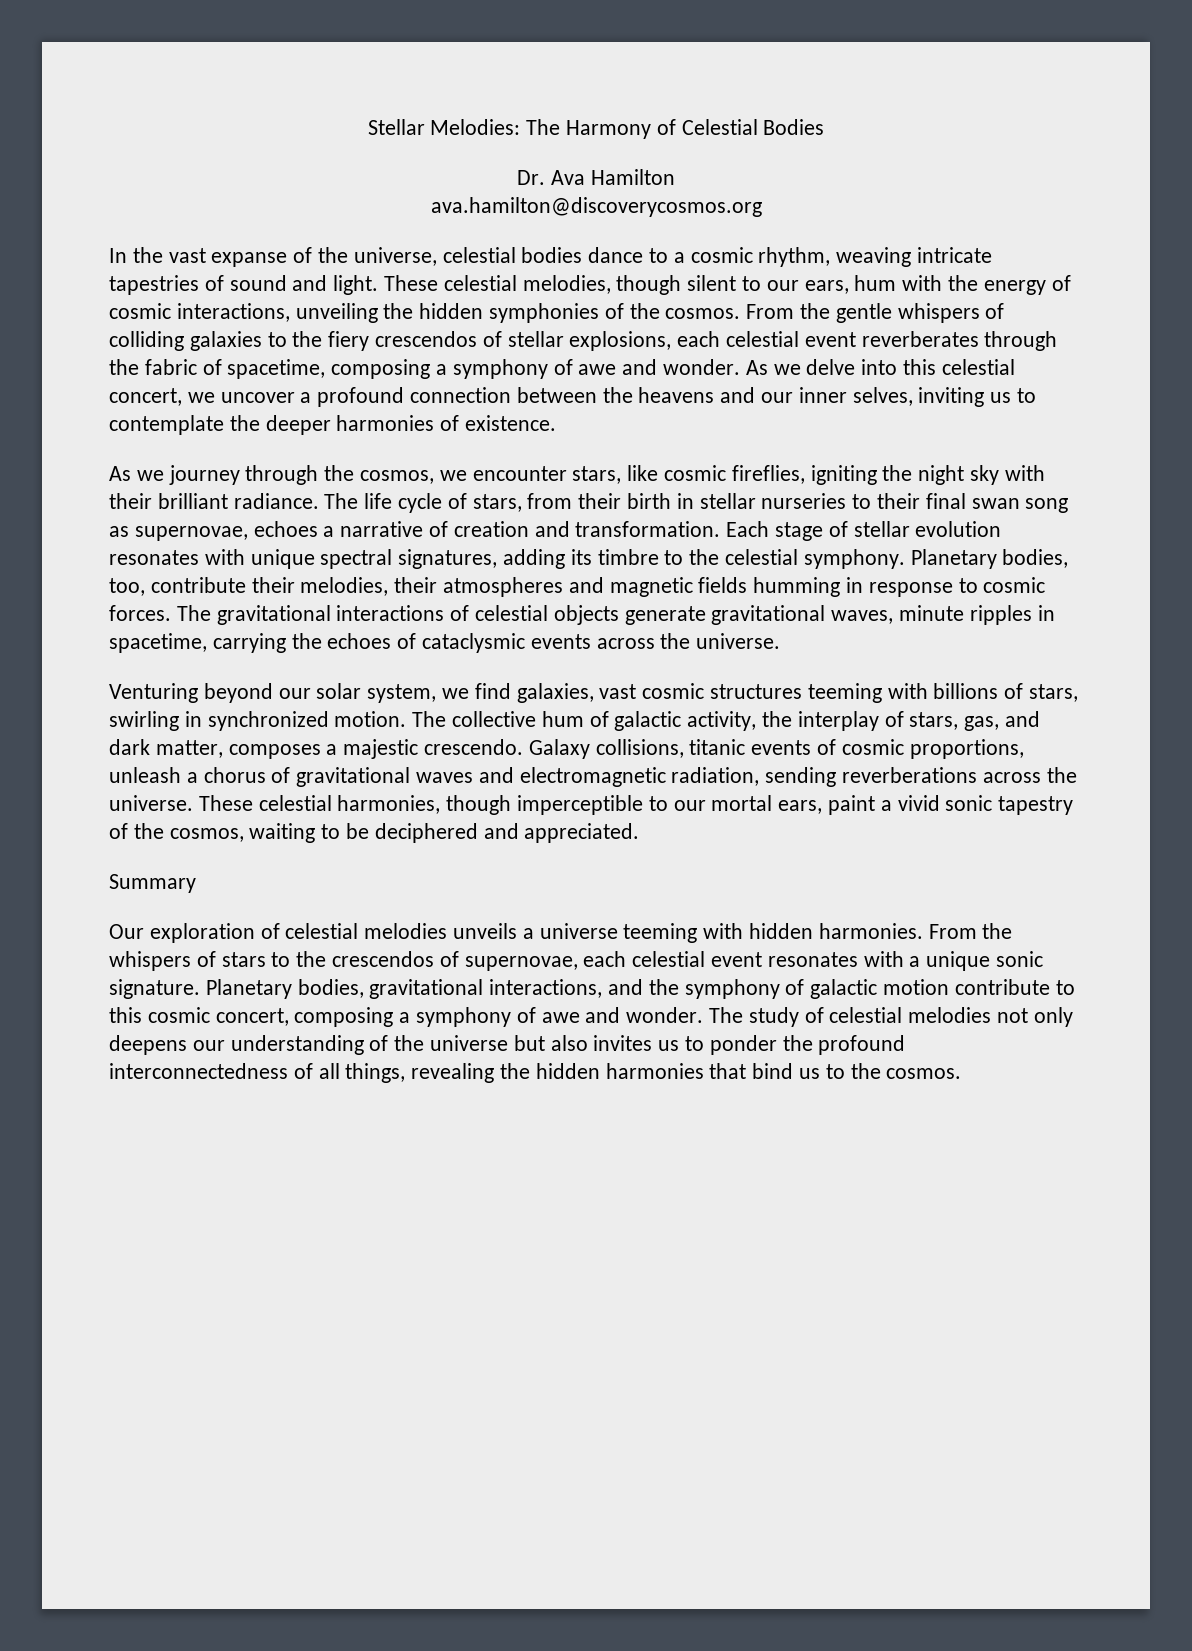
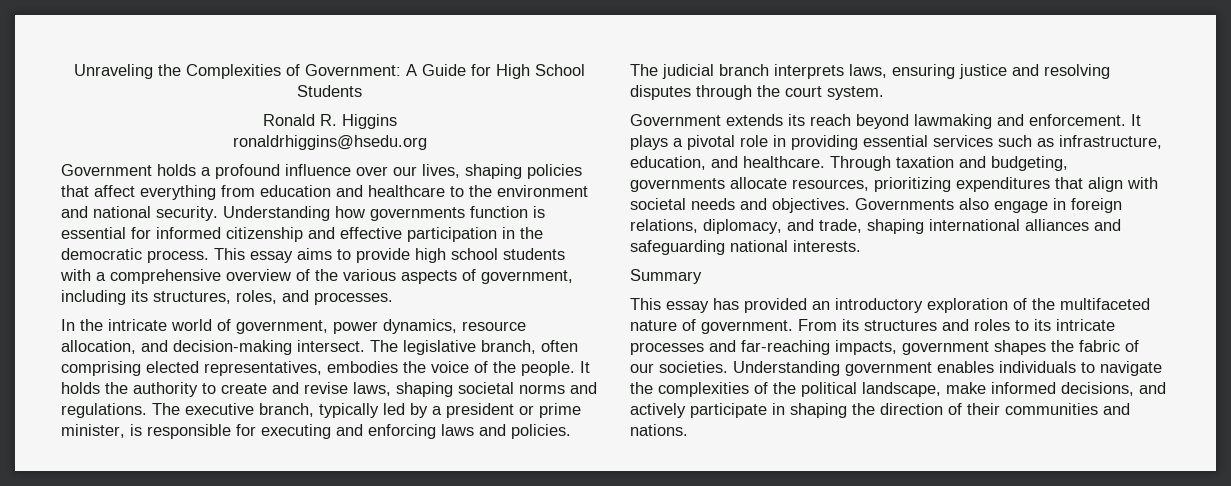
- Stellar Melodies: The Harmony of Celestial Bodies
- Dr. Ava Hamilton
- ava.hamilton@discoverycosmos.org
- In the vast expanse of the universe, celestial bodies dance to a cosmic rhythm, weaving intricate tapestries of sound and light. These celestial melodies, though silent to our ears, hum with the energy of cosmic interactions, unveiling the hidden symphonies of the cosmos. From the gentle whispers of colliding galaxies to the fiery crescendos of stellar explosions, each celestial event reverberates through the fabric of spacetime, composing a symphony of awe and wonder. As we delve into this celestial concert, we uncover a profound connection between the heavens and our inner selves, inviting us to contemplate the deeper harmonies of existence.
- As we journey through the cosmos, we encounter stars, like cosmic fireflies, igniting the night sky with their brilliant radiance. The life cycle of stars, from their birth in stellar nurseries to their final swan song as supernovae, echoes a narrative of creation and transformation. Each stage of stellar evolution resonates with unique spectral signatures, adding its timbre to the celestial symphony. Planetary bodies, too, contribute their melodies, their atmospheres and magnetic fields humming in response to cosmic forces. The gravitational interactions of celestial objects generate gravitational waves, minute ripples in spacetime, carrying the echoes of cataclysmic events across the universe.
- Venturing beyond our solar system, we find galaxies, vast cosmic structures teeming with billions of stars, swirling in synchronized motion. The collective hum of galactic activity, the interplay of stars, gas, and dark matter, composes a majestic crescendo. Galaxy collisions, titanic events of cosmic proportions, unleash a chorus of gravitational waves and electromagnetic radiation, sending reverberations across the universe. These celestial harmonies, though imperceptible to our mortal ears, paint a vivid sonic tapestry of the cosmos, waiting to be deciphered and appreciated.
+ Unraveling the Complexities of Government: A Guide for High School Students
+ Ronald R. Higgins
+ ronaldrhiggins@hsedu.org
+ Government holds a profound influence over our lives, shaping policies that affect everything from education and healthcare to the environment and national security. Understanding how governments function is essential for informed citizenship and effective participation in the democratic process. This essay aims to provide high school students with a comprehensive overview of the various aspects of government, including its structures, roles, and processes.
+ In the intricate world of government, power dynamics, resource allocation, and decision-making intersect. The legislative branch, often comprising elected representatives, embodies the voice of the people. It holds the authority to create and revise laws, shaping societal norms and regulations. The executive branch, typically led by a president or prime minister, is responsible for executing and enforcing laws and policies. The judicial branch interprets laws, ensuring justice and resolving disputes through the court system.
+ Government extends its reach beyond lawmaking and enforcement. It plays a pivotal role in providing essential services such as infrastructure, education, and healthcare. Through taxation and budgeting, governments allocate resources, prioritizing expenditures that align with societal needs and objectives. Governments also engage in foreign relations, diplomacy, and trade, shaping international alliances and safeguarding national interests.
  Summary
- Our exploration of celestial melodies unveils a universe teeming with hidden harmonies. From the whispers of stars to the crescendos of supernovae, each celestial event resonates with a unique sonic signature. Planetary bodies, gravitational interactions, and the symphony of galactic motion contribute to this cosmic concert, composing a symphony of awe and wonder. The study of celestial melodies not only deepens our understanding of the universe but also invites us to ponder the profound interconnectedness of all things, revealing the hidden harmonies that bind us to the cosmos.
+ This essay has provided an introductory exploration of the multifaceted nature of government. From its structures and roles to its intricate processes and far-reaching impacts, government shapes the fabric of our societies. Understanding government enables individuals to navigate the complexities of the political landscape, make informed decisions, and actively participate in shaping the direction of their communities and nations.

